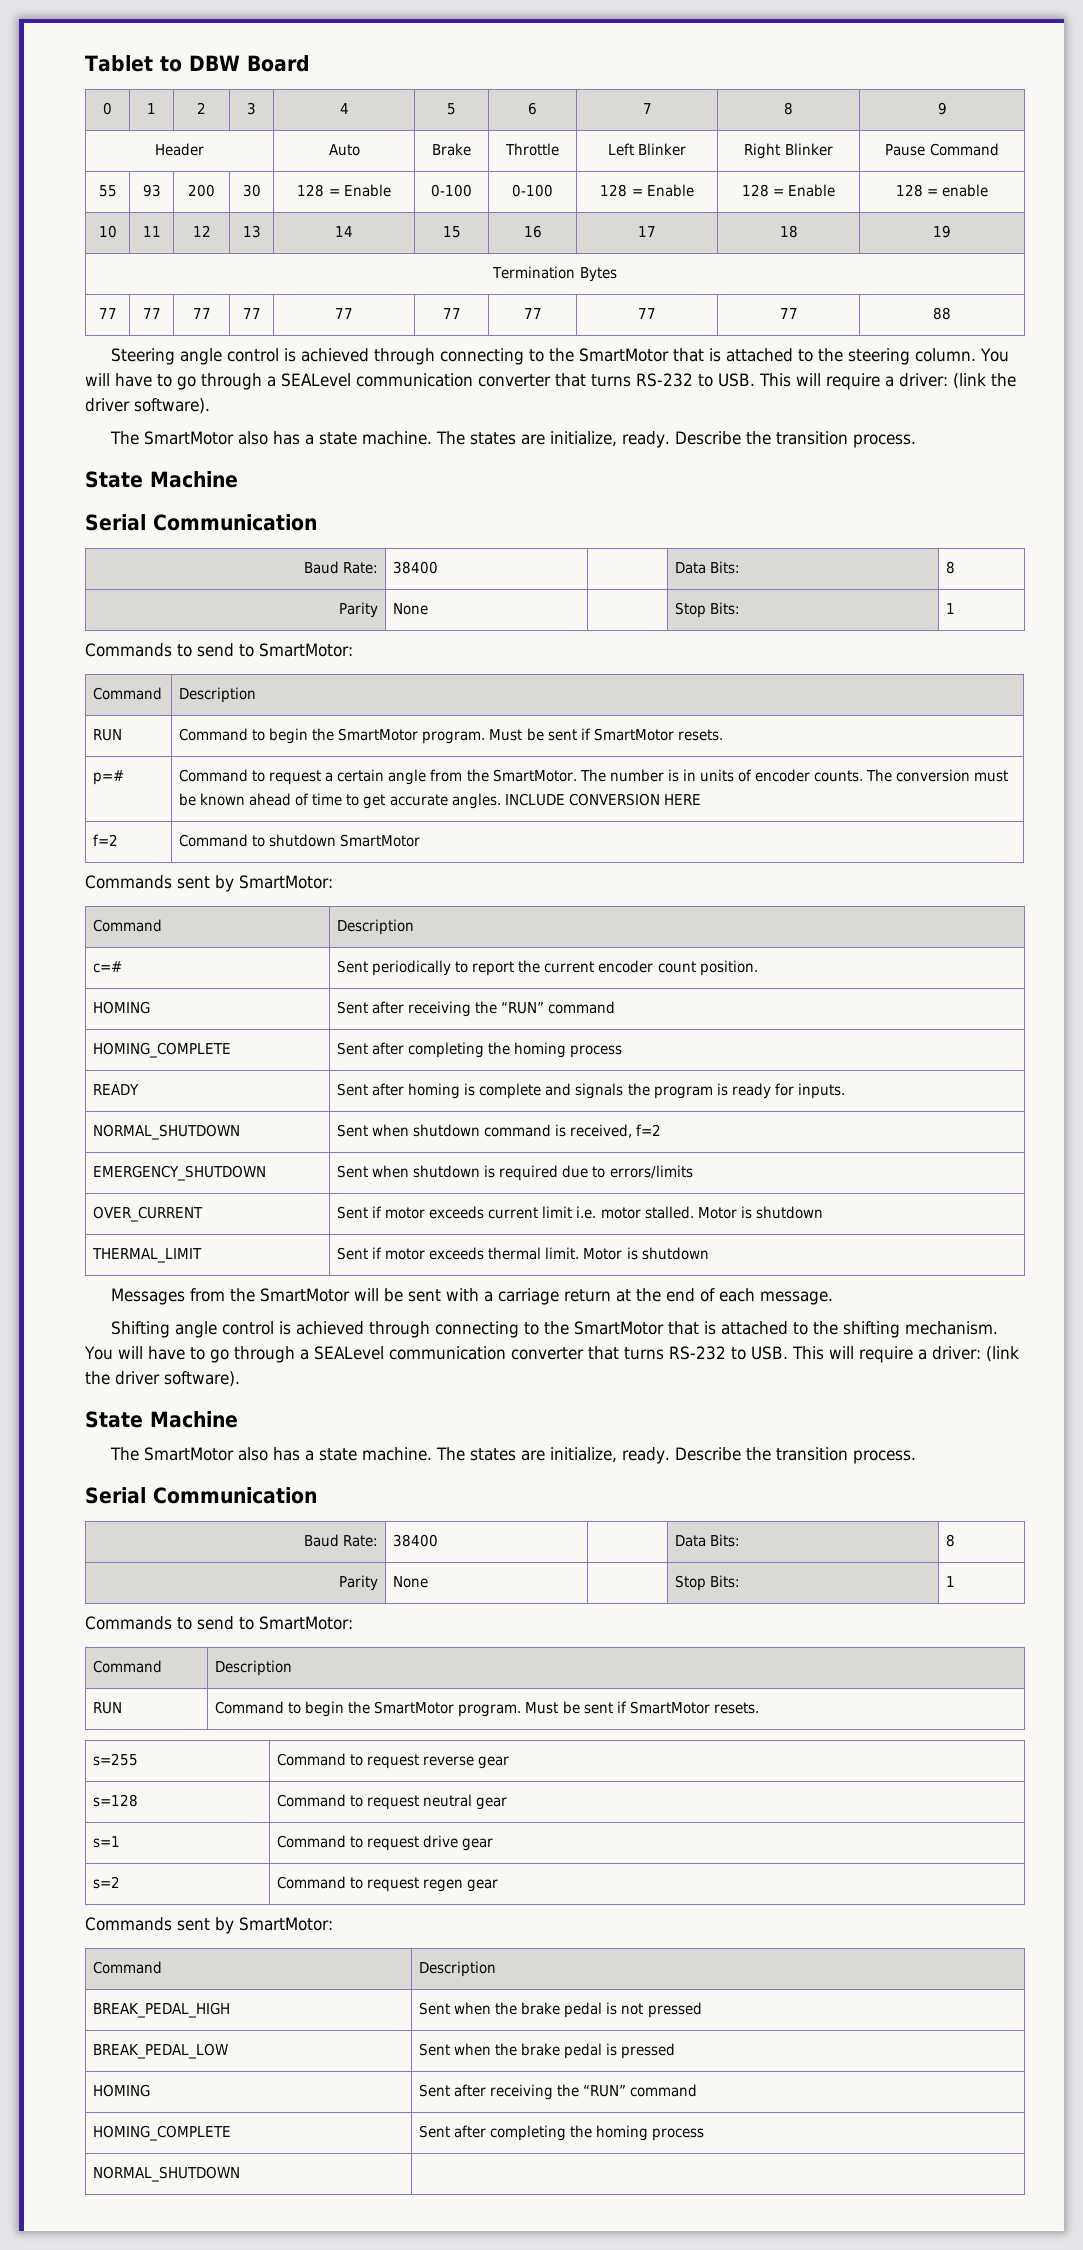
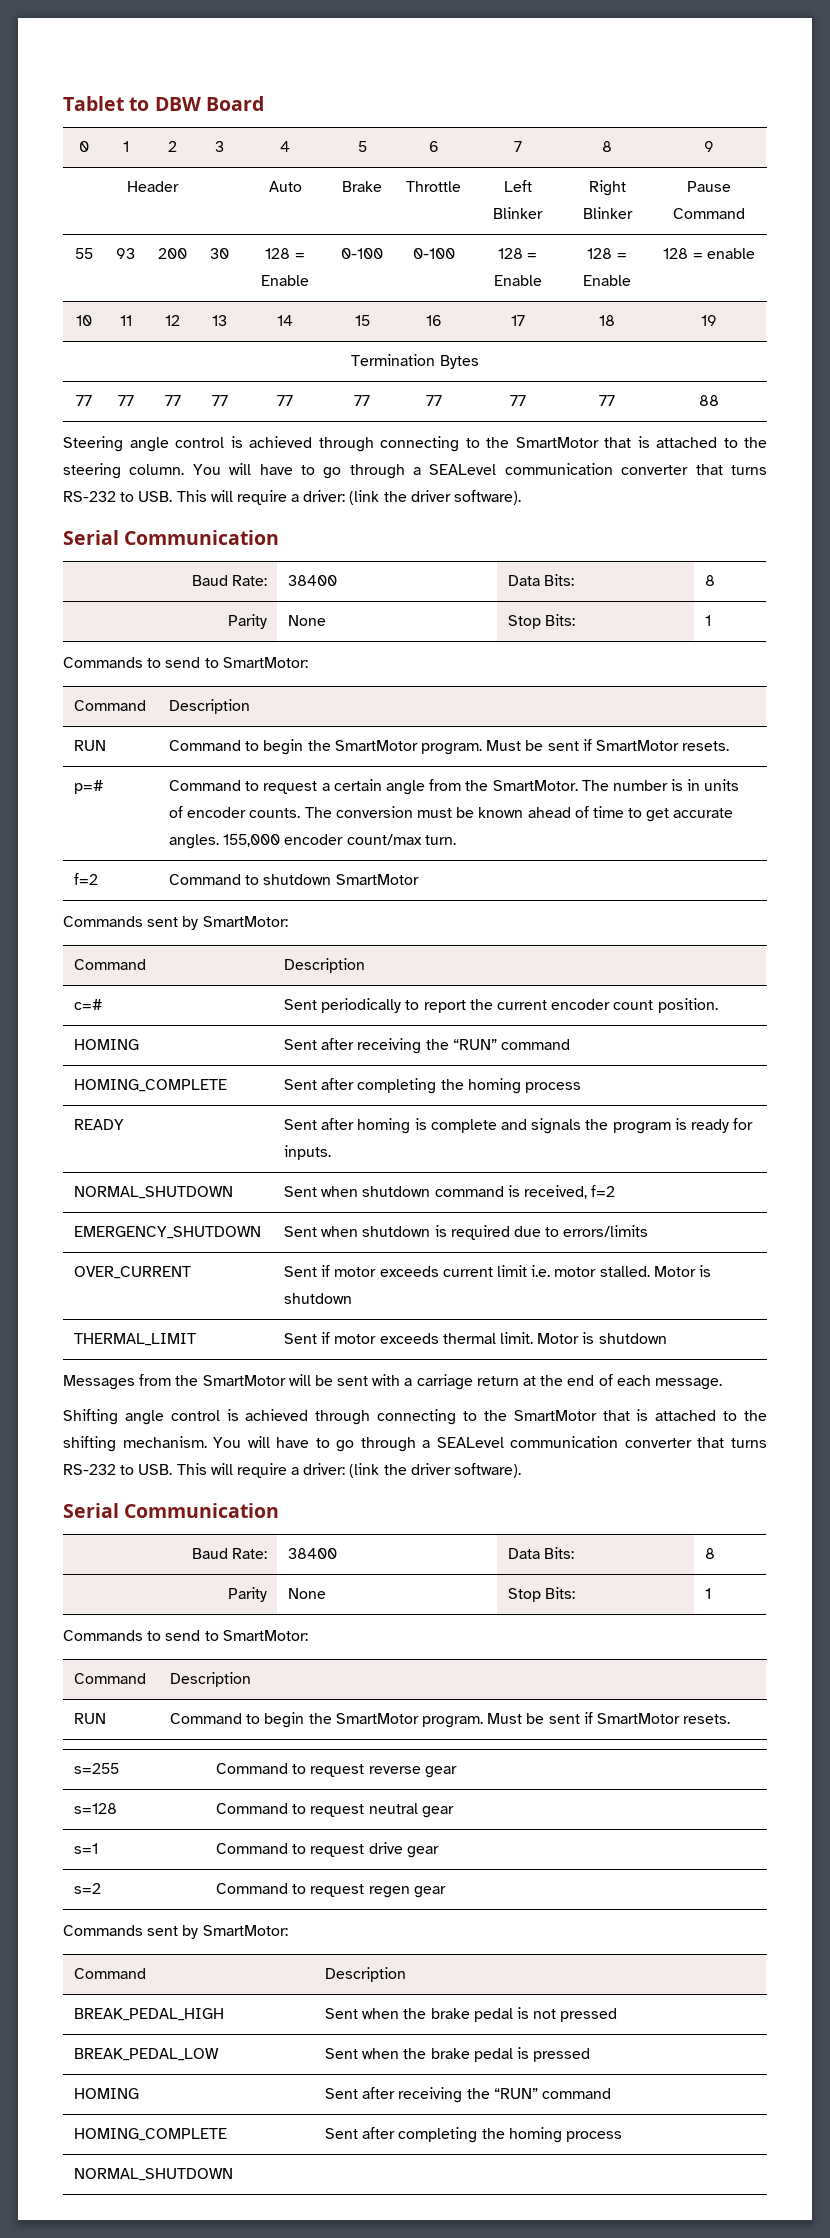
  Steering angle control is achieved through connecting to the SmartMotor that is attached to the steering column. You will have to go through a SEALevel communication converter that turns RS-232 to USB. This will require a driver: (link the driver software).
- The SmartMotor also has a state machine. The states are initialize, ready. Describe the transition process.
- State Machine
- p=# | Command to request a certain angle from the SmartMotor. The number is in units of encoder counts. The conversion must be known ahead of time to get accurate angles. INCLUDE CONVERSION HERE
+ p=# | Command to request a certain angle from the SmartMotor. The number is in units of encoder counts. The conversion must be known ahead of time to get accurate angles. 155,000 encoder count/max turn.
  Shifting angle control is achieved through connecting to the SmartMotor that is attached to the shifting mechanism. You will have to go through a SEALevel communication converter that turns RS-232 to USB. This will require a driver: (link the driver software).
- State Machine
- The SmartMotor also has a state machine. The states are initialize, ready. Describe the transition process.

